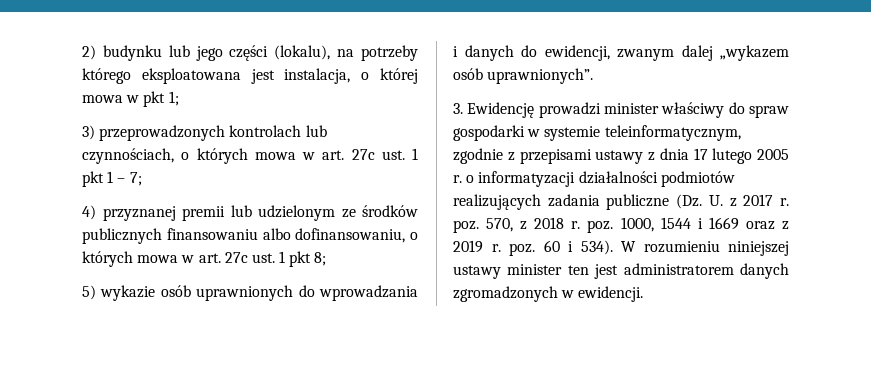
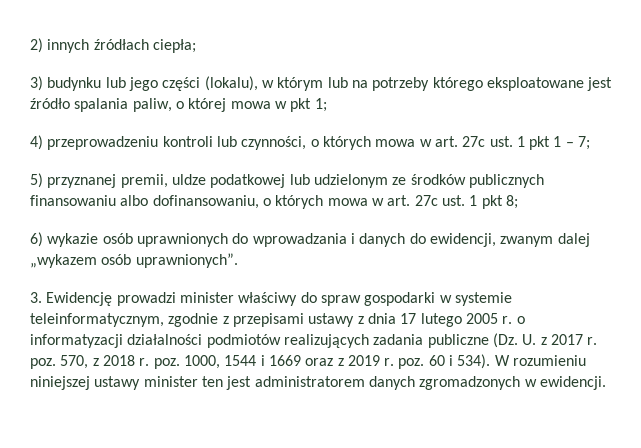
- 2) budynku lub jego części (lokalu), na potrzeby którego eksploatowana jest instalacja, o której mowa w pkt 1;
+ 2) innych źródłach ciepła;
+ 3) budynku lub jego części (lokalu), w którym lub na potrzeby którego eksploatowane jest źródło spalania paliw, o której mowa w pkt 1;
- 3) przeprowadzonych kontrolach lub czynnościach, o których mowa w art. 27c ust. 1 pkt 1 – 7;
+ 4) przeprowadzeniu kontroli lub czynności, o których mowa w art. 27c ust. 1 pkt 1 – 7;
- 4) przyznanej premii lub udzielonym ze środków publicznych finansowaniu albo dofinansowaniu, o których mowa w art. 27c ust. 1 pkt 8;
+ 5) przyznanej premii, uldze podatkowej lub udzielonym ze środków publicznych finansowaniu albo dofinansowaniu, o których mowa w art. 27c ust. 1 pkt 8;
- 5) wykazie osób uprawnionych do wprowadzania i danych do ewidencji, zwanym dalej „wykazem osób uprawnionych”.
+ 6) wykazie osób uprawnionych do wprowadzania i danych do ewidencji, zwanym dalej „wykazem osób uprawnionych”.

